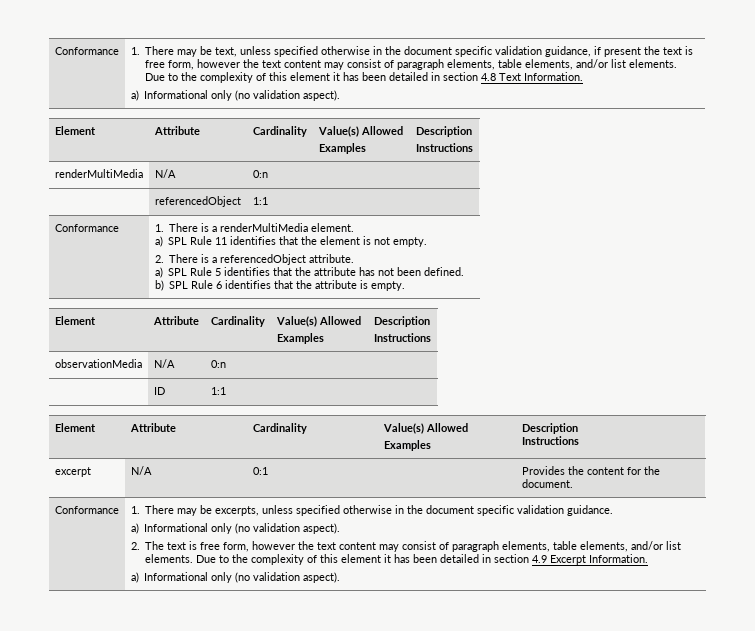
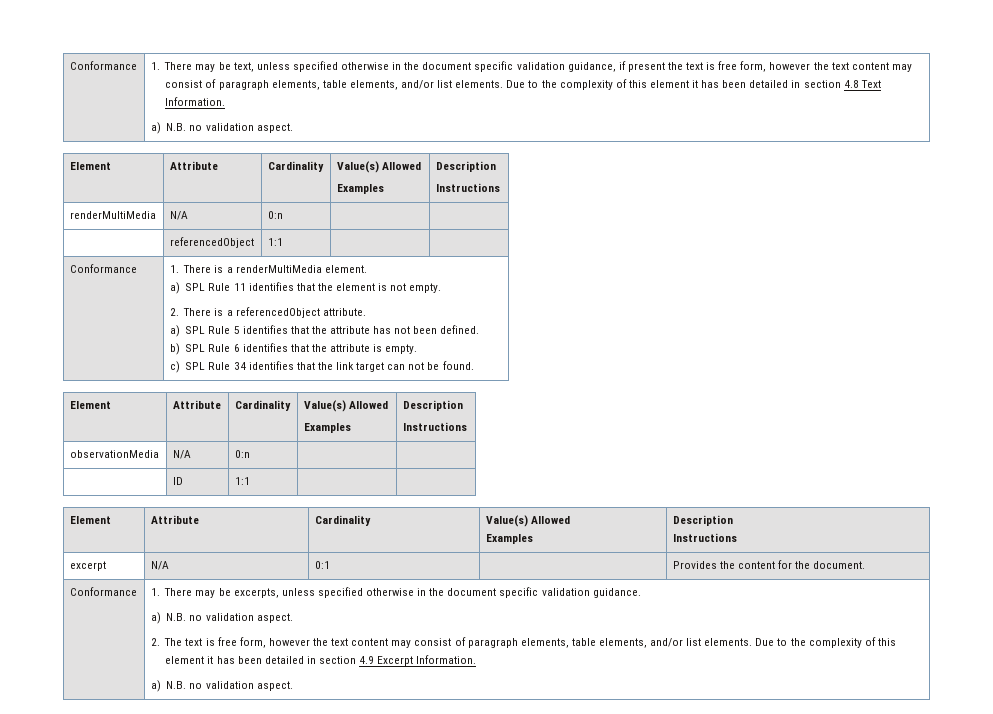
  Due to the complexity of this element it has been detailed in section 4.8 Text Information.
- a) Informational only (no validation aspect).
+ a) N.B. no validation aspect.
+ c) SPL Rule 34 identifies that the link target can not be found.
  1. There may be excerpts, unless specified otherwise in the document specific validation guidance.
- a) Informational only (no validation aspect).
+ a) N.B. no validation aspect.
  Due to the complexity of this element it has been detailed in section 4.9 Excerpt Information.
- a) Informational only (no validation aspect).
+ a) N.B. no validation aspect.

